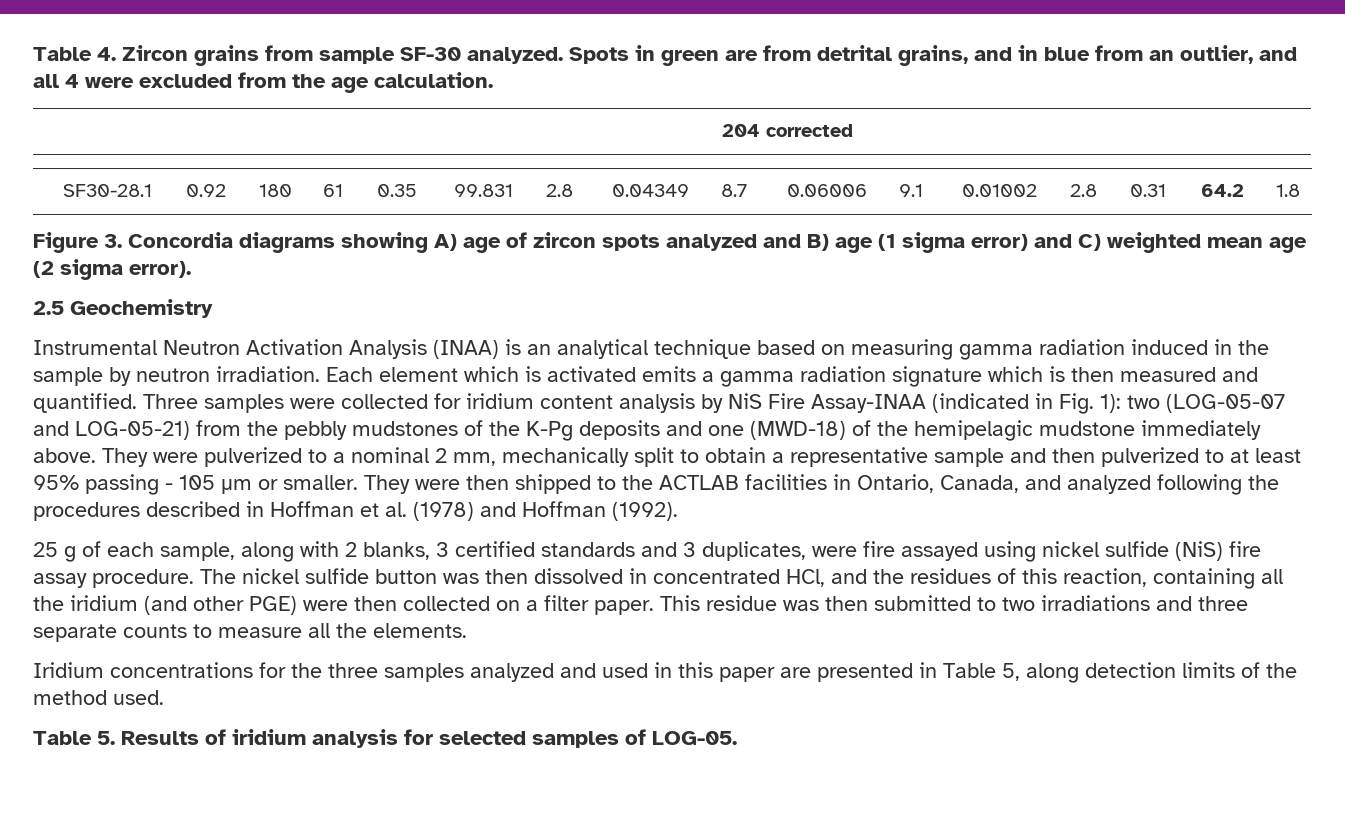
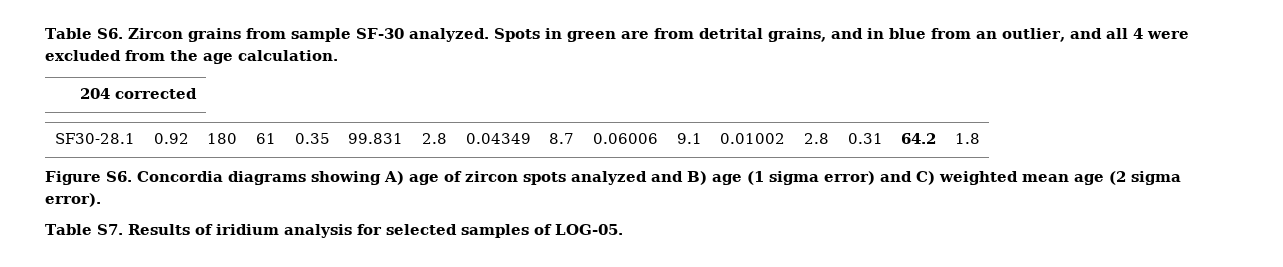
- Table 4. Zircon grains from sample SF-30 analyzed.
+ Table S6. Zircon grains from sample SF-30 analyzed.
- Figure 3. Concordia diagrams showing A) age of zircon spots analyzed and B) age (1 sigma error) and C) weighted mean age (2 sigma error).
+ Figure S6. Concordia diagrams showing A) age of zircon spots analyzed and B) age (1 sigma error) and C) weighted mean age (2 sigma error).
- 2.5 Geochemistry
- Instrumental Neutron Activation Analysis (INAA) is an analytical technique based on measuring gamma radiation induced in the sample by neutron irradiation. Each element which is activated emits a gamma radiation signature which is then measured and quantified. Three samples were collected for iridium content analysis by NiS Fire Assay-INAA (indicated in Fig. 1): two (LOG-05-07 and LOG-05-21) from the pebbly mudstones of the K-Pg deposits and one (MWD-18) of the hemipelagic mudstone immediately above. They were pulverized to a nominal 2 mm, mechanically split to obtain a representative sample and then pulverized to at least 95% passing - 105 μm or smaller. They were then shipped to the ACTLAB facilities in Ontario, Canada, and analyzed following the procedures described in Hoffman et al. (1978) and Hoffman (1992).
- 25 g of each sample, along with 2 blanks, 3 certified standards and 3 duplicates, were fire assayed using nickel sulfide (NiS) fire assay procedure. The nickel sulfide button was then dissolved in concentrated HCl, and the residues of this reaction, containing all the iridium (and other PGE) were then collected on a filter paper. This residue was then submitted to two irradiations and three separate counts to measure all the elements.
- Iridium concentrations for the three samples analyzed and used in this paper are presented in Table 5, along detection limits of the method used.
- Table 5. Results of iridium analysis for selected samples of LOG-05.
+ Table S7. Results of iridium analysis for selected samples of LOG-05.

